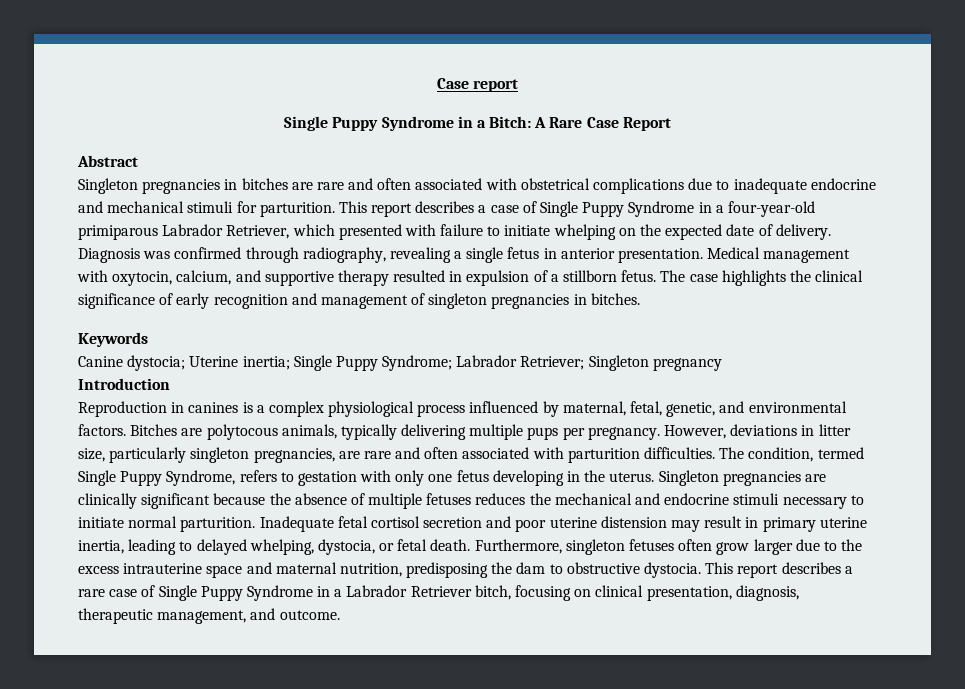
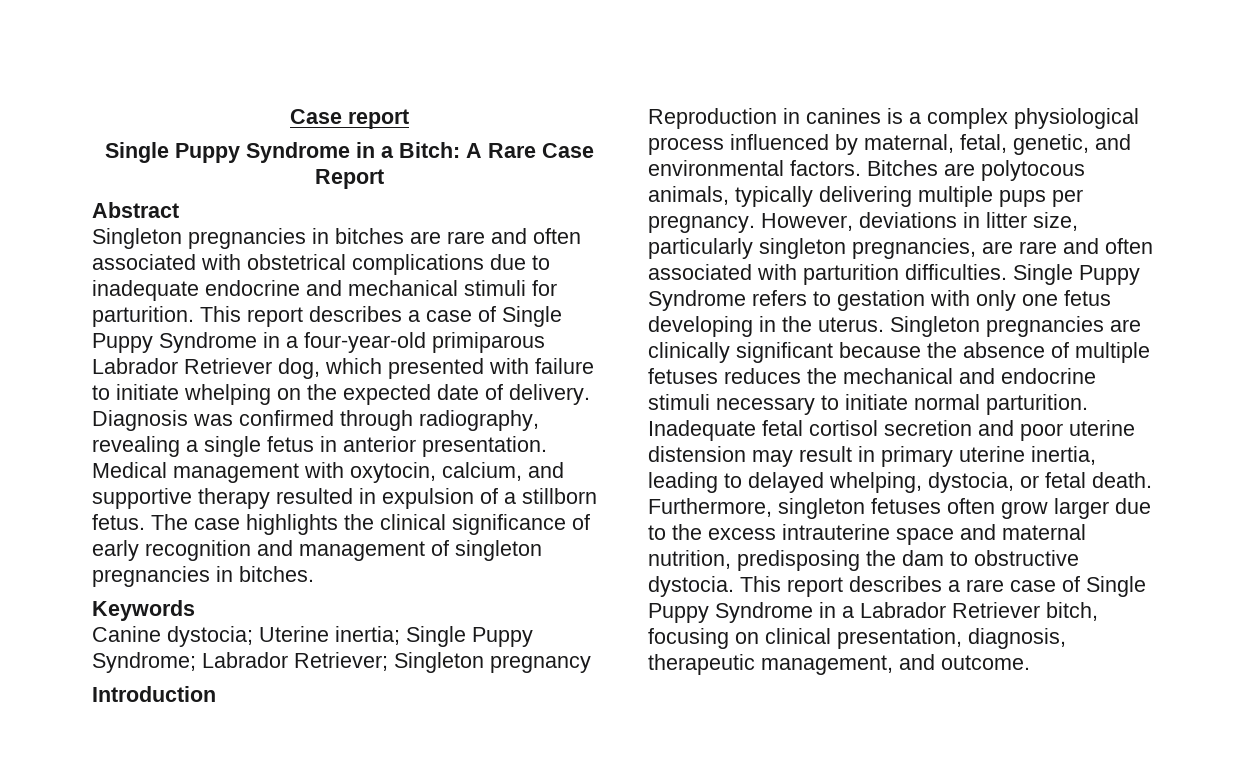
- This report describes a case of Single Puppy Syndrome in a four-year-old primiparous Labrador Retriever, which presented with failure to initiate whelping on the expected date of delivery.
+ This report describes a case of Single Puppy Syndrome in a four-year-old primiparous Labrador Retriever dog, which presented with failure to initiate whelping on the expected date of delivery.
- The condition, termed Single Puppy Syndrome, refers to gestation with only one fetus developing in the uterus.
+ Single Puppy Syndrome refers to gestation with only one fetus developing in the uterus.

